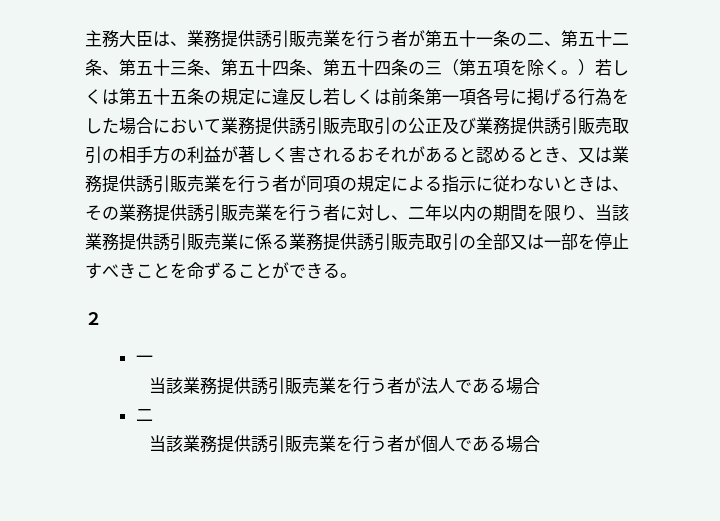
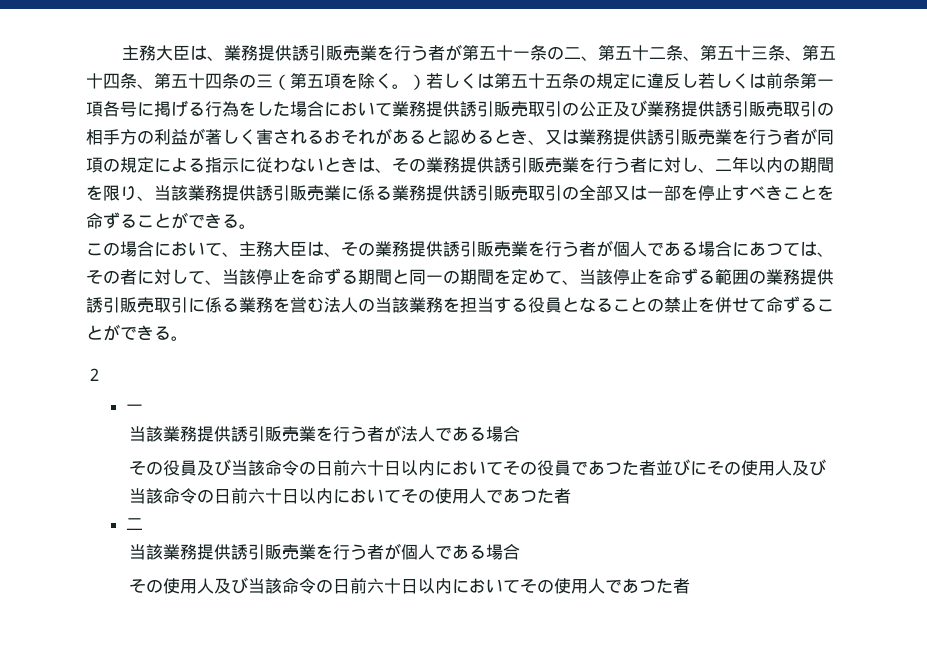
+ この場合において、主務大臣は、その業務提供誘引販売業を行う者が個人である場合にあつては、その者に対して、当該停止を命ずる期間と同一の期間を定めて、当該停止を命ずる範囲の業務提供誘引販売取引に係る業務を営む法人の当該業務を担当する役員となることの禁止を併せて命ずることができる。
+ その役員及び当該命令の日前六十日以内においてその役員であつた者並びにその使用人及び当該命令の日前六十日以内においてその使用人であつた者
  当該業務提供誘引販売業を行う者が個人である場合
+ その使用人及び当該命令の日前六十日以内においてその使用人であつた者

